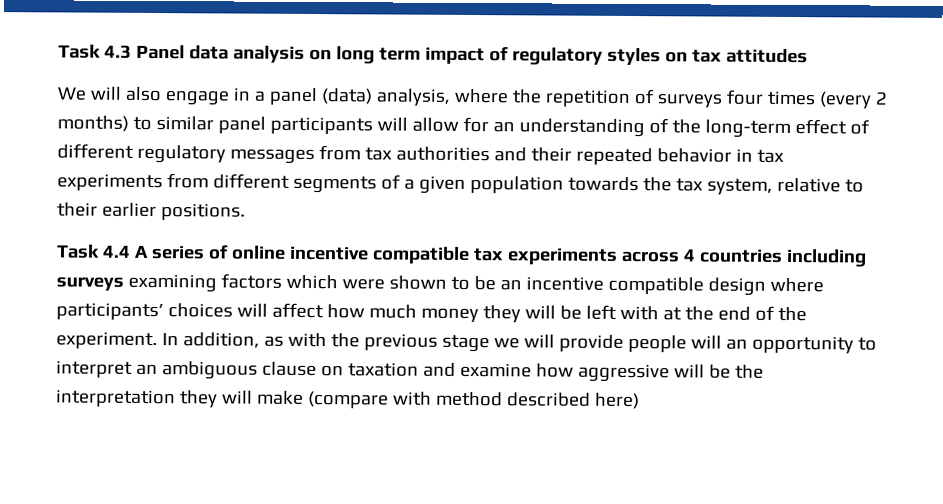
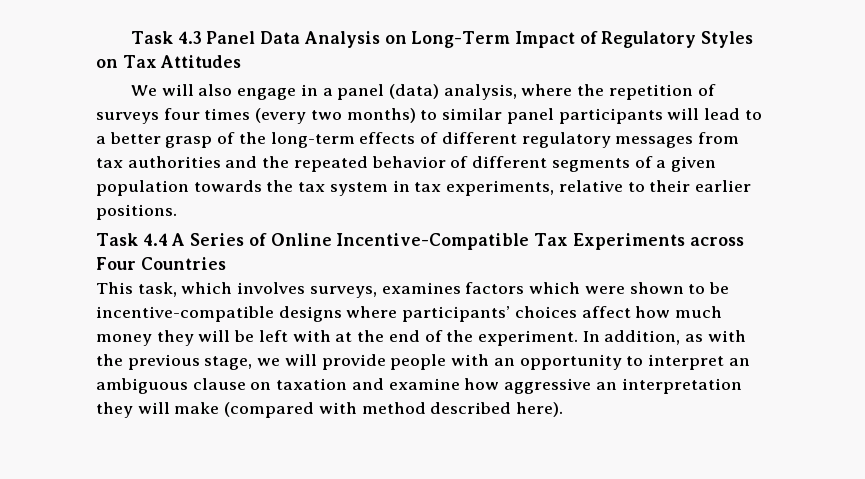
- Task 4.3 Panel data analysis on long term impact of regulatory styles on tax attitudes
+ Task 4.3 Panel Data Analysis on Long-Term Impact of Regulatory Styles on Tax Attitudes
- We will also engage in a panel (data) analysis, where the repetition of surveys four times (every 2 months) to similar panel participants will allow for an understanding of the long-term effect of different regulatory messages from tax authorities and their repeated behavior in tax experiments from different segments of a given population towards the tax system, relative to their earlier positions.
+ We will also engage in a panel (data) analysis, where the repetition of surveys four times (every two months) to similar panel participants will lead to a better grasp of the long-term effects of different regulatory messages from tax authorities and the repeated behavior of different segments of a given population towards the tax system in tax experiments, relative to their earlier positions.
- Task 4.4 A series of online incentive compatible tax experiments across 4 countries including surveys examining factors which were shown to be an incentive compatible design where participants’ choices will affect how much money they will be left with at the end of the experiment.
+ Task 4.4 A Series of Online Incentive-Compatible Tax Experiments across Four Countries
+ This task, which involves surveys, examines factors which were shown to be incentive-compatible designs where participants’ choices affect how much money they will be left with at the end of the experiment.
- In addition, as with the previous stage we will provide people will an opportunity to interpret an ambiguous clause on taxation and examine how aggressive will be the interpretation they will make (compare with method described here)
+ In addition, as with the previous stage, we will provide people with an opportunity to interpret an ambiguous clause on taxation and examine how aggressive an interpretation they will make (compared with method described here).

